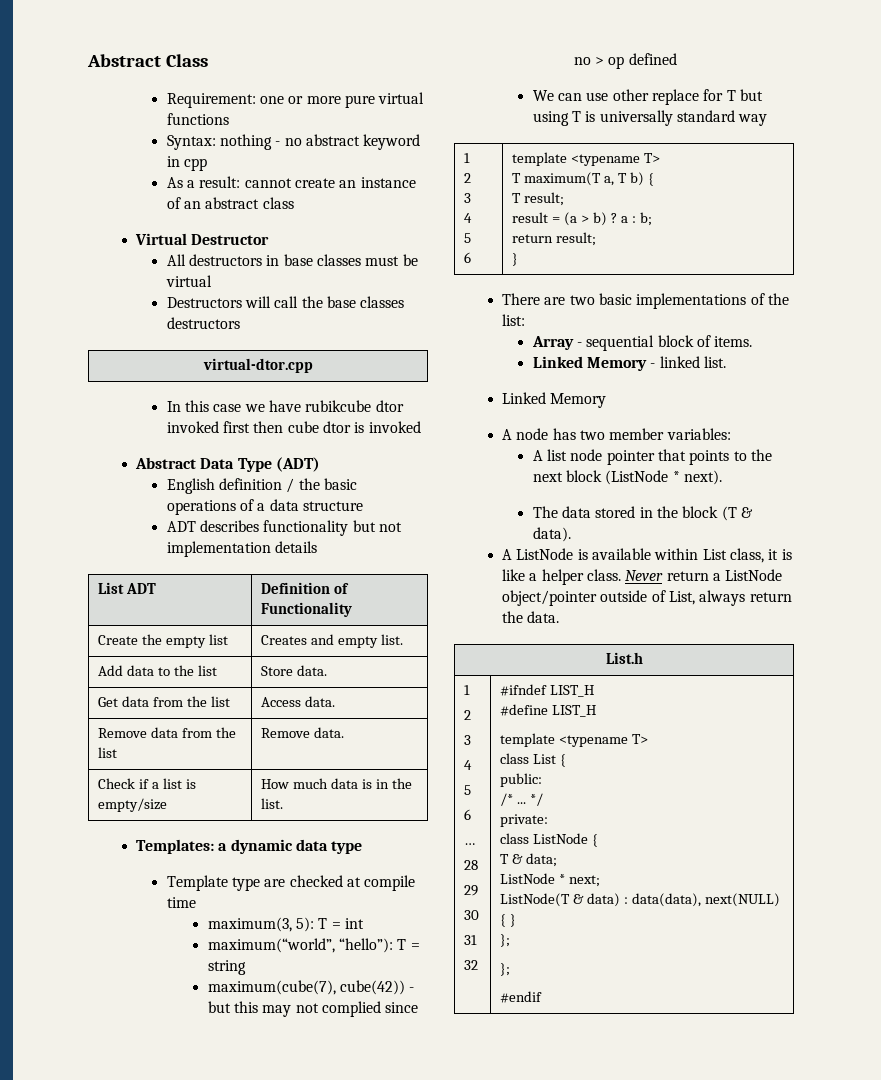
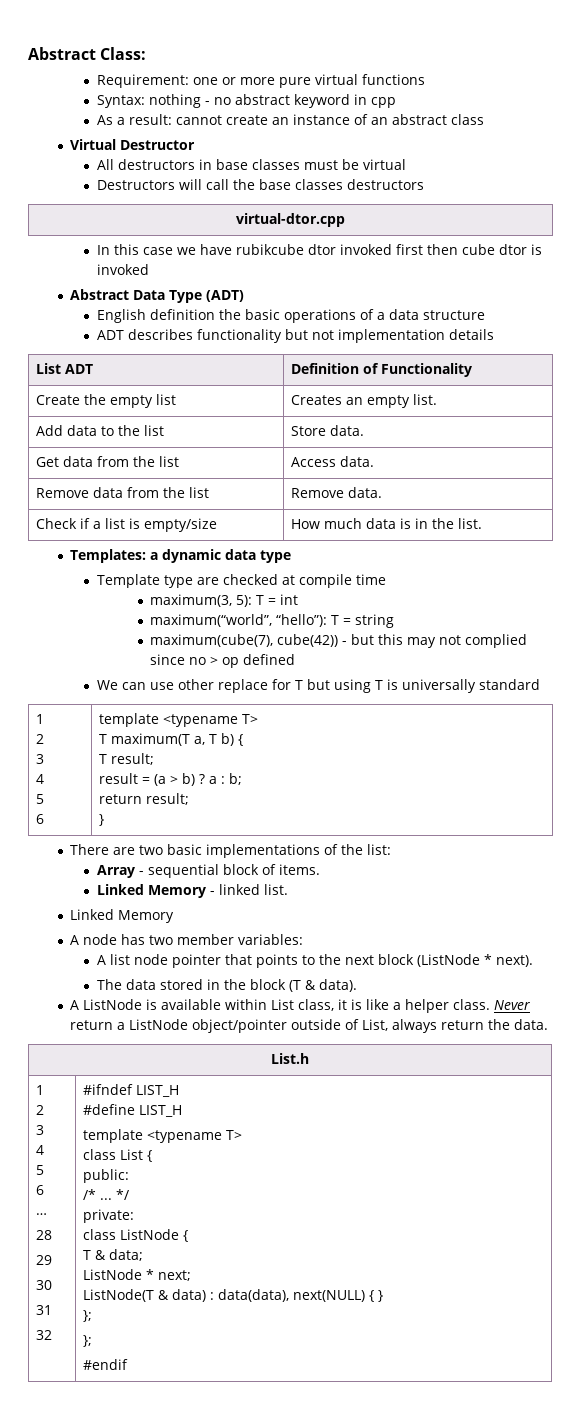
- Abstract Class
+ Abstract Class:
- English definition / the basic operations of a data structure
+ English definition the basic operations of a data structure
- Create the empty list | Creates and empty list.
+ Create the empty list | Creates an empty list.
- We can use other replace for T but using T is universally standard way
+ We can use other replace for T but using T is universally standard

